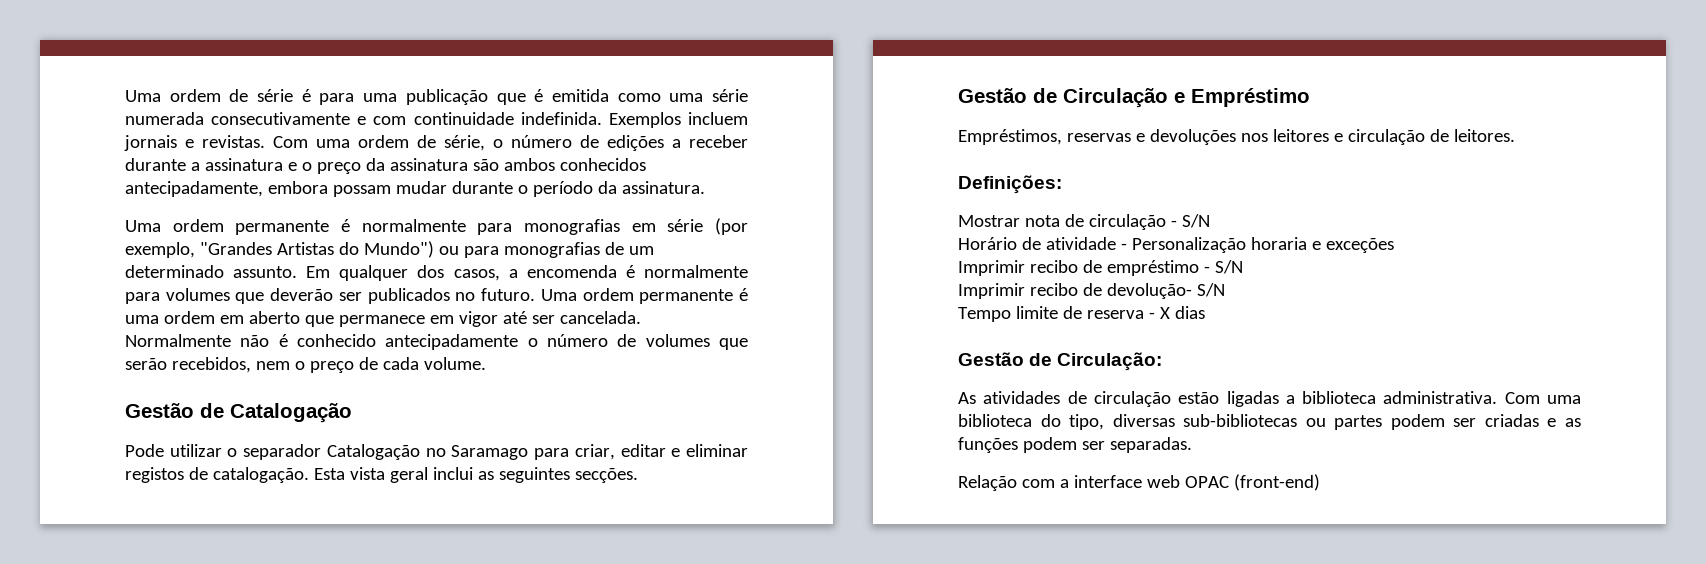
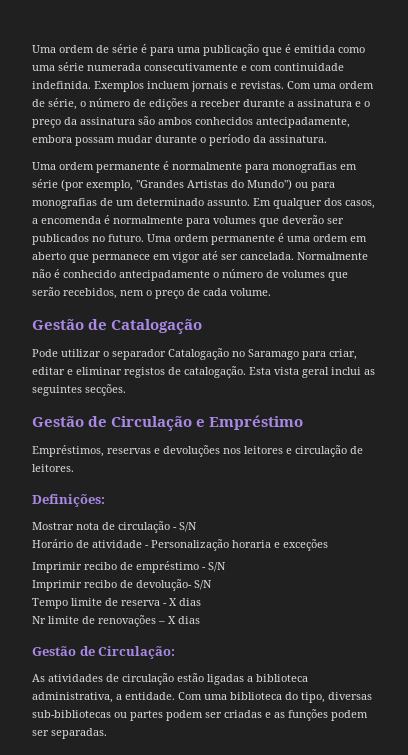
+ Nr limite de renovações – X dias
- As atividades de circulação estão ligadas a biblioteca administrativa.
+ As atividades de circulação estão ligadas a biblioteca administrativa, a entidade.
- Relação com a interface web OPAC (front-end)

